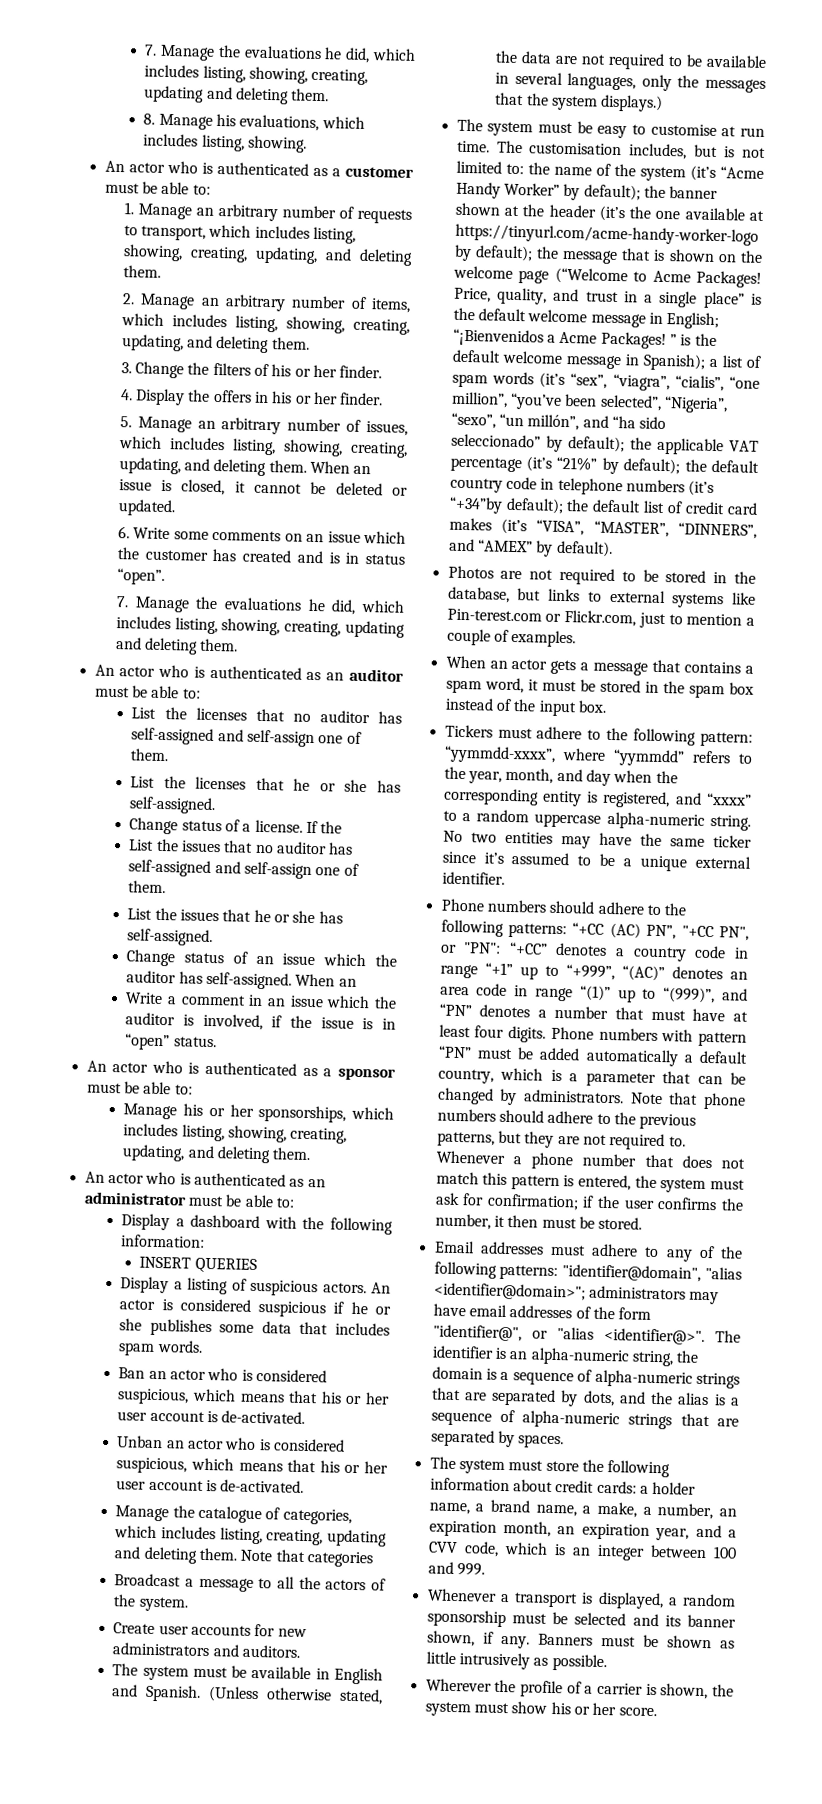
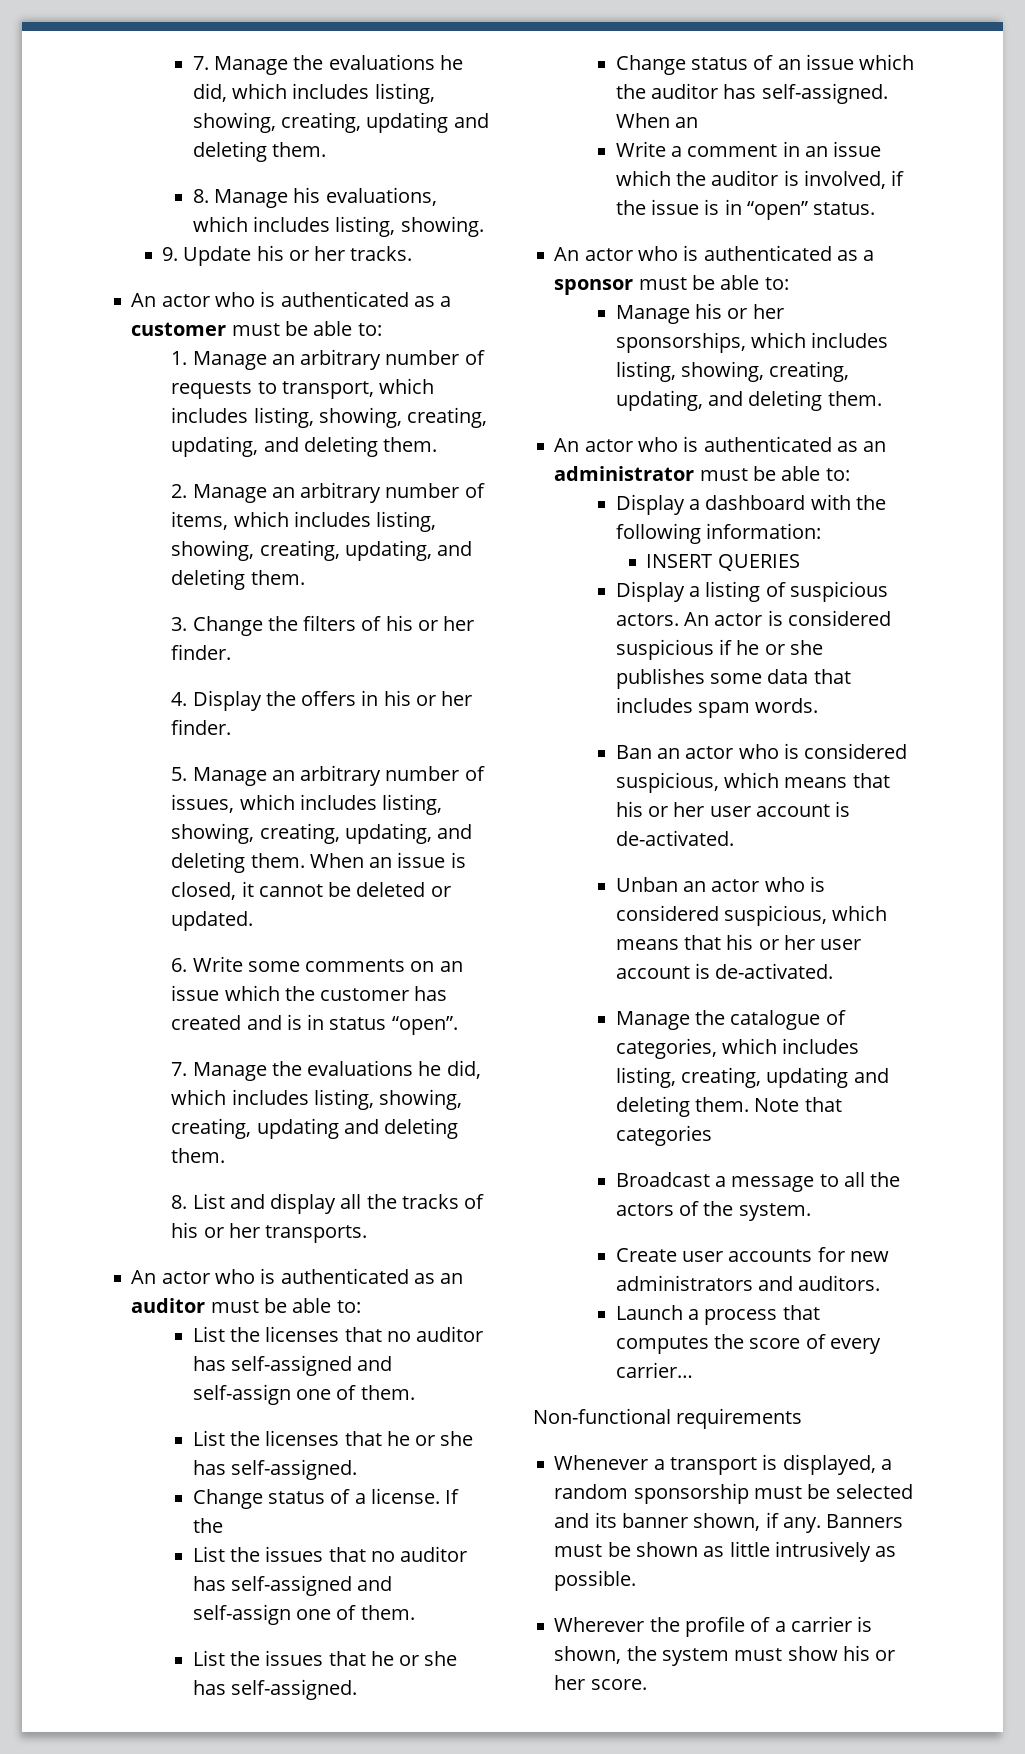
+ 9. Update his or her tracks.
+ 8. List and display all the tracks of his or her transports.
- The system must be available in English and Spanish. (Unless otherwise stated, the data are not required to be available in several languages, only the messages that the system displays.)
- The system must be easy to customise at run time. The customisation includes, but is not limited to: the name of the system (it’s “Acme Handy Worker” by default); the banner shown at the header (it’s the one available at https://tinyurl.com/acme-handy-worker-logo by default); the message that is shown on the welcome page (“Welcome to Acme Packages! Price, quality, and trust in a single place” is the default welcome message in English; “¡Bienvenidos a Acme Packages! ” is the default welcome message in Spanish); a list of spam words (it’s “sex”, “viagra”, “cialis”, “one million”, “you’ve been selected”, “Nigeria”, “sexo”, “un millón”, and “ha sido seleccionado” by default); the applicable VAT percentage (it’s “21%” by default); the default country code in telephone numbers (it’s “+34”by default); the default list of credit card makes (it’s “VISA”, “MASTER”, “DINNERS”, and “AMEX” by default).
- Photos are not required to be stored in the database, but links to external systems like Pin-terest.com or Flickr.com, just to mention a couple of examples.
- When an actor gets a message that contains a spam word, it must be stored in the spam box instead of the input box.
- Tickers must adhere to the following pattern: “yymmdd-xxxx”, where “yymmdd” refers to the year, month, and day when the corresponding entity is registered, and “xxxx” to a random uppercase alpha-numeric string. No two entities may have the same ticker since it’s assumed to be a unique external identifier.
- Phone numbers should adhere to the following patterns: “+CC (AC) PN”, "+CC PN", or "PN": “+CC” denotes a country code in range “+1” up to “+999”, “(AC)” denotes an area code in range “(1)” up to “(999)”, and “PN” denotes a number that must have at least four digits. Phone numbers with pattern “PN” must be added automatically a default country, which is a parameter that can be changed by administrators. Note that phone numbers should adhere to the previous patterns, but they are not required to. Whenever a phone number that does not match this pattern is entered, the system must ask for confirmation; if the user confirms the number, it then must be stored.
- Email addresses must adhere to any of the following patterns: "identifier@domain", "alias <identifier@domain>"; administrators may have email addresses of the form "identifier@", or "alias <identifier@>". The identifier is an alpha-numeric string, the domain is a sequence of alpha-numeric strings that are separated by dots, and the alias is a sequence of alpha-numeric strings that are separated by spaces.
- The system must store the following information about credit cards: a holder name, a brand name, a make, a number, an expiration month, an expiration year, and a CVV code, which is an integer between 100 and 999.
+ Launch a process that computes the score of every carrier…
+ Non-functional requirements

